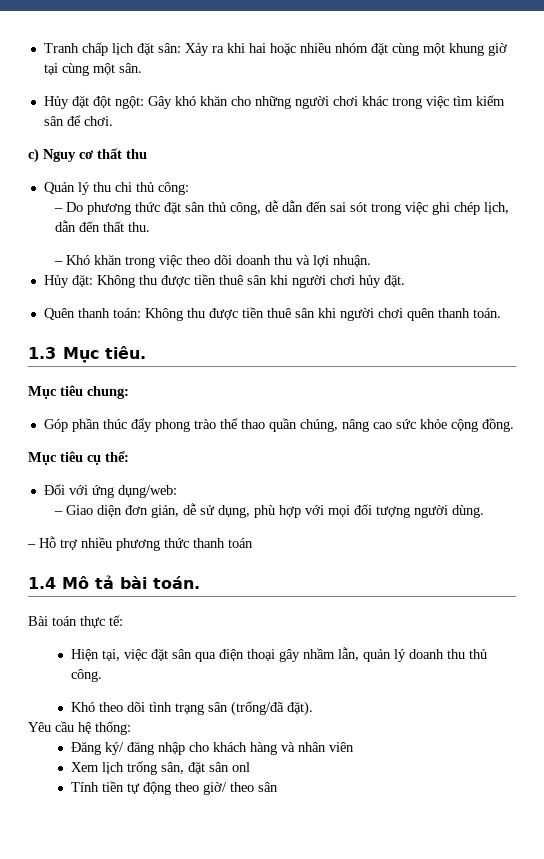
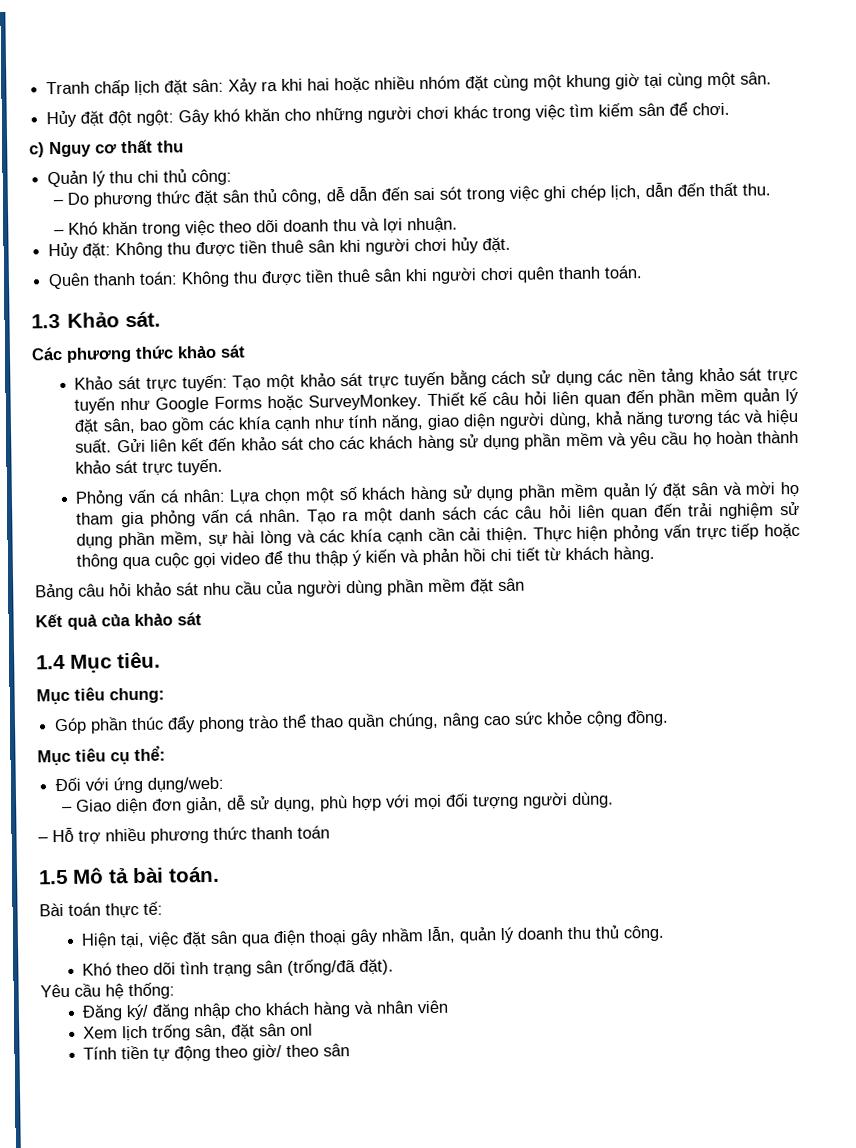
- 1.3 Mục tiêu.
+ 1.3 Khảo sát.
+ Các phương thức khảo sát
+ Khảo sát trực tuyến: Tạo một khảo sát trực tuyến bằng cách sử dụng các nền tảng khảo sát trực tuyến như Google Forms hoặc SurveyMonkey. Thiết kế câu hỏi liên quan đến phần mềm quản lý đặt sân, bao gồm các khía cạnh như tính năng, giao diện người dùng, khả năng tương tác và hiệu suất. Gửi liên kết đến khảo sát cho các khách hàng sử dụng phần mềm và yêu cầu họ hoàn thành khảo sát trực tuyến.
+ Phỏng vấn cá nhân: Lựa chọn một số khách hàng sử dụng phần mềm quản lý đặt sân và mời họ tham gia phỏng vấn cá nhân. Tạo ra một danh sách các câu hỏi liên quan đến trải nghiệm sử dụng phần mềm, sự hài lòng và các khía cạnh cần cải thiện. Thực hiện phỏng vấn trực tiếp hoặc thông qua cuộc gọi video để thu thập ý kiến và phản hồi chi tiết từ khách hàng.
+ Bảng câu hỏi khảo sát nhu cầu của người dùng phần mềm đặt sân
+ Kết quả của khảo sát
+ 1.4 Mục tiêu.
- 1.4 Mô tả bài toán.
+ 1.5 Mô tả bài toán.

